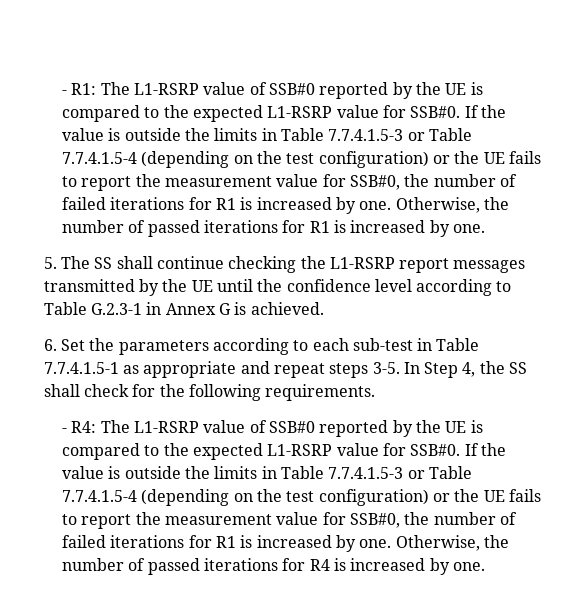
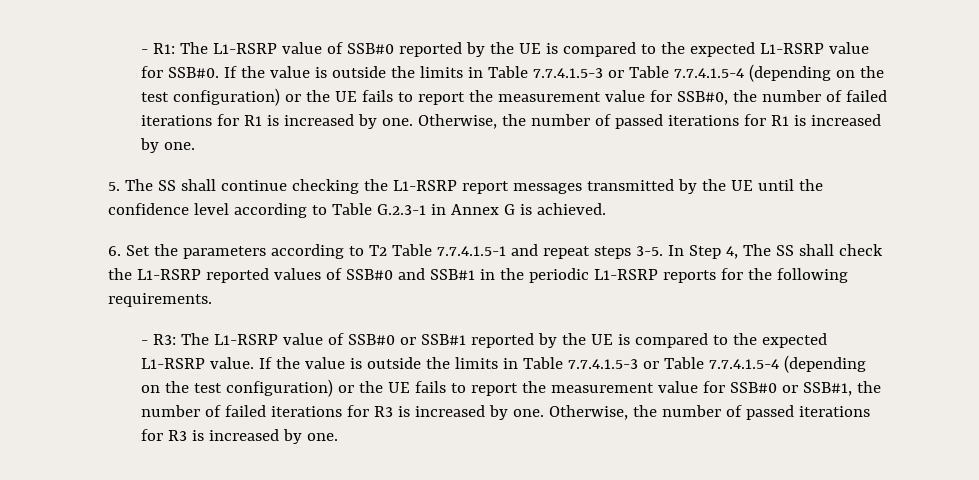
- 6. Set the parameters according to each sub-test in Table 7.7.4.1.5-1 as appropriate and repeat steps 3-5.
+ 6. Set the parameters according to T2 Table 7.7.4.1.5-1 and repeat steps 3-5.
- In Step 4, the SS shall check for the following requirements.
+ In Step 4, The SS shall check the L1-RSRP reported values of SSB#0 and SSB#1 in the periodic L1-RSRP reports for the following requirements.
- - R4: The L1-RSRP value of SSB#0 reported by the UE is compared to the expected L1-RSRP value for SSB#0. If the value is outside the limits in Table 7.7.4.1.5-3 or Table 7.7.4.1.5-4 (depending on the test configuration) or the UE fails to report the measurement value for SSB#0, the number of failed iterations for R1 is increased by one.
+ - R3: The L1-RSRP value of SSB#0 or SSB#1 reported by the UE is compared to the expected L1-RSRP value. If the value is outside the limits in Table 7.7.4.1.5-3 or Table 7.7.4.1.5-4 (depending on the test configuration) or the UE fails to report the measurement value for SSB#0 or SSB#1, the number of failed iterations for R3 is increased by one.
- Otherwise, the number of passed iterations for R4 is increased by one.
+ Otherwise, the number of passed iterations for R3 is increased by one.

